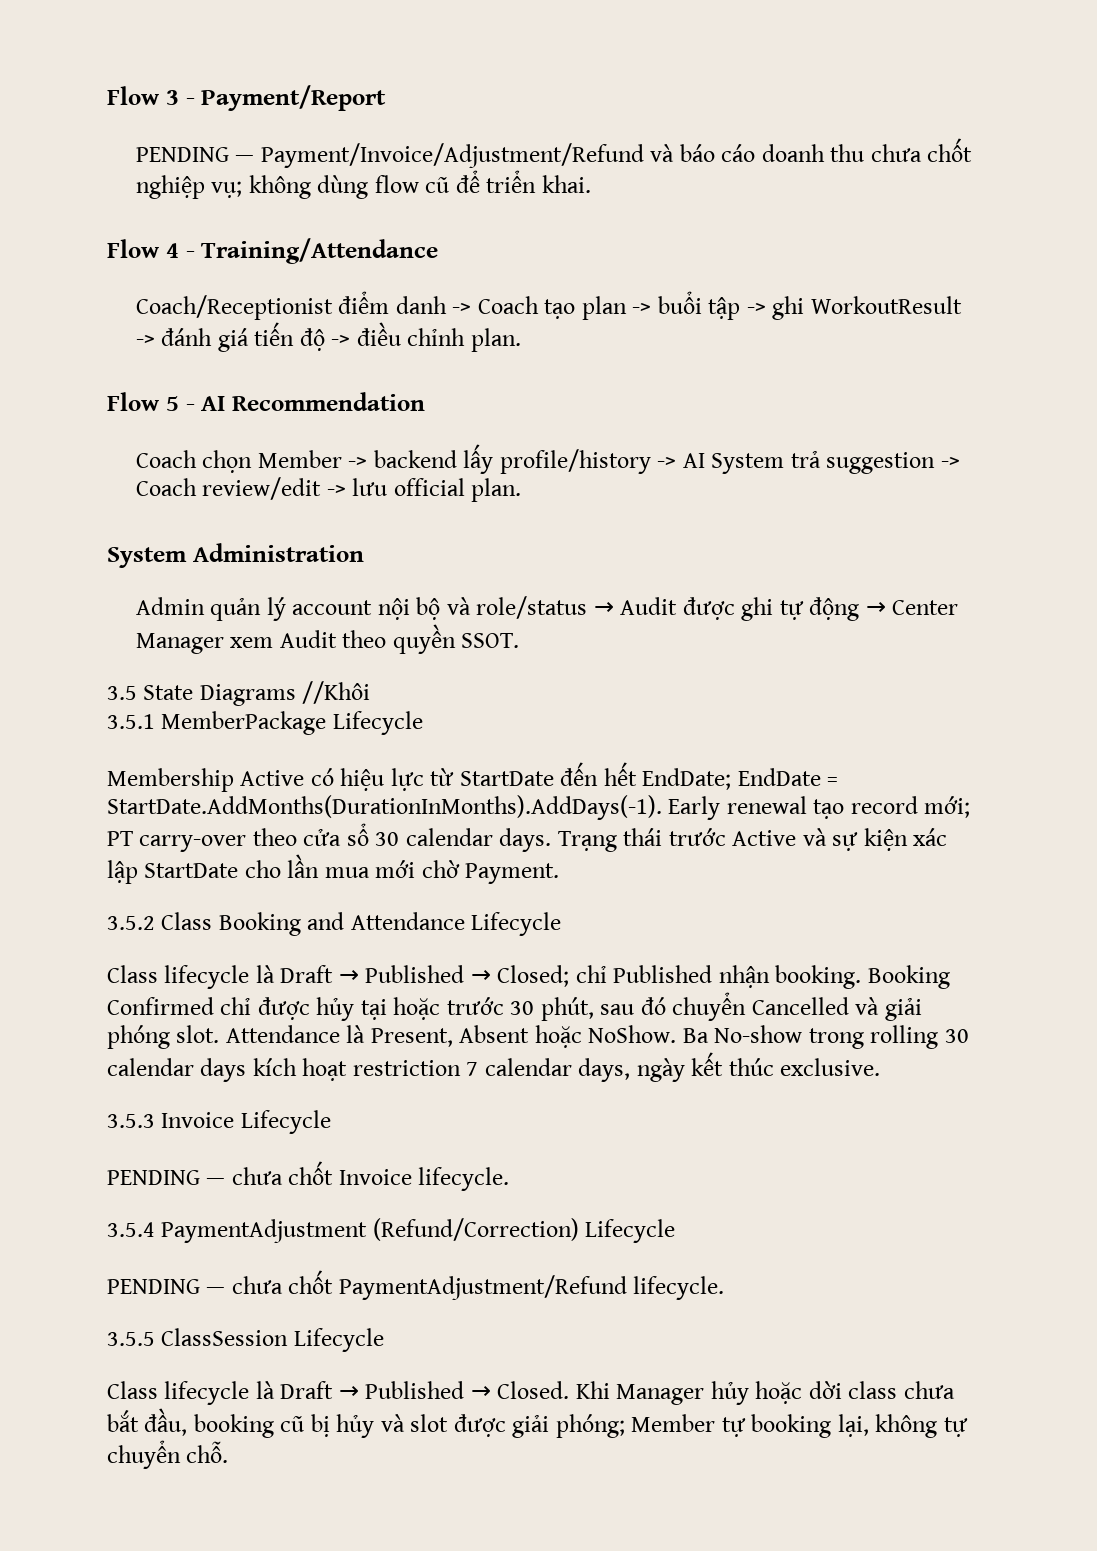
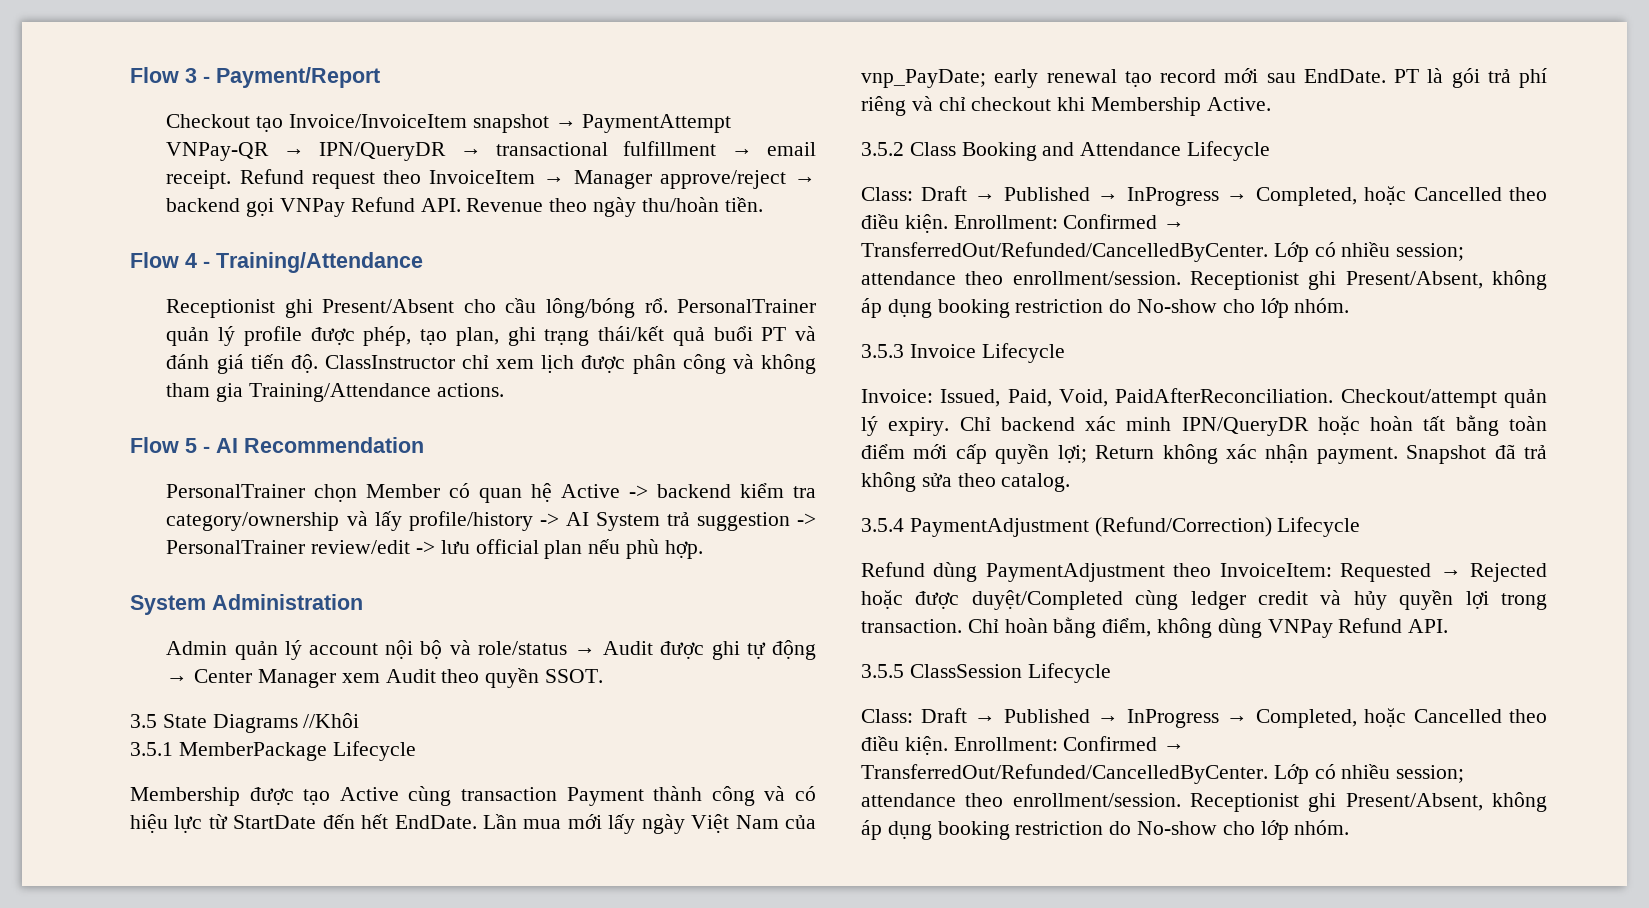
- PENDING — Payment/Invoice/Adjustment/Refund và báo cáo doanh thu chưa chốt nghiệp vụ; không dùng flow cũ để triển khai.
+ Checkout tạo Invoice/InvoiceItem snapshot → PaymentAttempt VNPay-QR → IPN/QueryDR → transactional fulfillment → email receipt. Refund request theo InvoiceItem → Manager approve/reject → backend gọi VNPay Refund API. Revenue theo ngày thu/hoàn tiền.
  Flow 4 - Training/Attendance
- Coach/Receptionist điểm danh -> Coach tạo plan -> buổi tập -> ghi WorkoutResult -> đánh giá tiến độ -> điều chỉnh plan.
+ Receptionist ghi Present/Absent cho cầu lông/bóng rổ. PersonalTrainer quản lý profile được phép, tạo plan, ghi trạng thái/kết quả buổi PT và đánh giá tiến độ. ClassInstructor chỉ xem lịch được phân công và không tham gia Training/Attendance actions.
- Coach chọn Member -> backend lấy profile/history -> AI System trả suggestion -> Coach review/edit -> lưu official plan.
+ PersonalTrainer chọn Member có quan hệ Active -> backend kiểm tra category/ownership và lấy profile/history -> AI System trả suggestion -> PersonalTrainer review/edit -> lưu official plan nếu phù hợp.
- Membership Active có hiệu lực từ StartDate đến hết EndDate; EndDate = StartDate.AddMonths(DurationInMonths).AddDays(-1). Early renewal tạo record mới; PT carry-over theo cửa sổ 30 calendar days. Trạng thái trước Active và sự kiện xác lập StartDate cho lần mua mới chờ Payment.
+ Membership được tạo Active cùng transaction Payment thành công và có hiệu lực từ StartDate đến hết EndDate. Lần mua mới lấy ngày Việt Nam của vnp_PayDate; early renewal tạo record mới sau EndDate. PT là gói trả phí riêng và chỉ checkout khi Membership Active.
  3.5.2 Class Booking and Attendance Lifecycle
- Class lifecycle là Draft → Published → Closed; chỉ Published nhận booking. Booking Confirmed chỉ được hủy tại hoặc trước 30 phút, sau đó chuyển Cancelled và giải phóng slot. Attendance là Present, Absent hoặc NoShow. Ba No-show trong rolling 30 calendar days kích hoạt restriction 7 calendar days, ngày kết thúc exclusive.
+ Class: Draft → Published → InProgress → Completed, hoặc Cancelled theo điều kiện. Enrollment: Confirmed → TransferredOut/Refunded/CancelledByCenter. Lớp có nhiều session; attendance theo enrollment/session. Receptionist ghi Present/Absent, không áp dụng booking restriction do No-show cho lớp nhóm.
  3.5.3 Invoice Lifecycle
- PENDING — chưa chốt Invoice lifecycle.
+ Invoice: Issued, Paid, Void, PaidAfterReconciliation. Checkout/attempt quản lý expiry. Chỉ backend xác minh IPN/QueryDR hoặc hoàn tất bằng toàn điểm mới cấp quyền lợi; Return không xác nhận payment. Snapshot đã trả không sửa theo catalog.
  3.5.4 PaymentAdjustment (Refund/Correction) Lifecycle
- PENDING — chưa chốt PaymentAdjustment/Refund lifecycle.
+ Refund dùng PaymentAdjustment theo InvoiceItem: Requested → Rejected hoặc được duyệt/Completed cùng ledger credit và hủy quyền lợi trong transaction. Chỉ hoàn bằng điểm, không dùng VNPay Refund API.
  3.5.5 ClassSession Lifecycle
- Class lifecycle là Draft → Published → Closed. Khi Manager hủy hoặc dời class chưa bắt đầu, booking cũ bị hủy và slot được giải phóng; Member tự booking lại, không tự chuyển chỗ.
+ Class: Draft → Published → InProgress → Completed, hoặc Cancelled theo điều kiện. Enrollment: Confirmed → TransferredOut/Refunded/CancelledByCenter. Lớp có nhiều session; attendance theo enrollment/session. Receptionist ghi Present/Absent, không áp dụng booking restriction do No-show cho lớp nhóm.

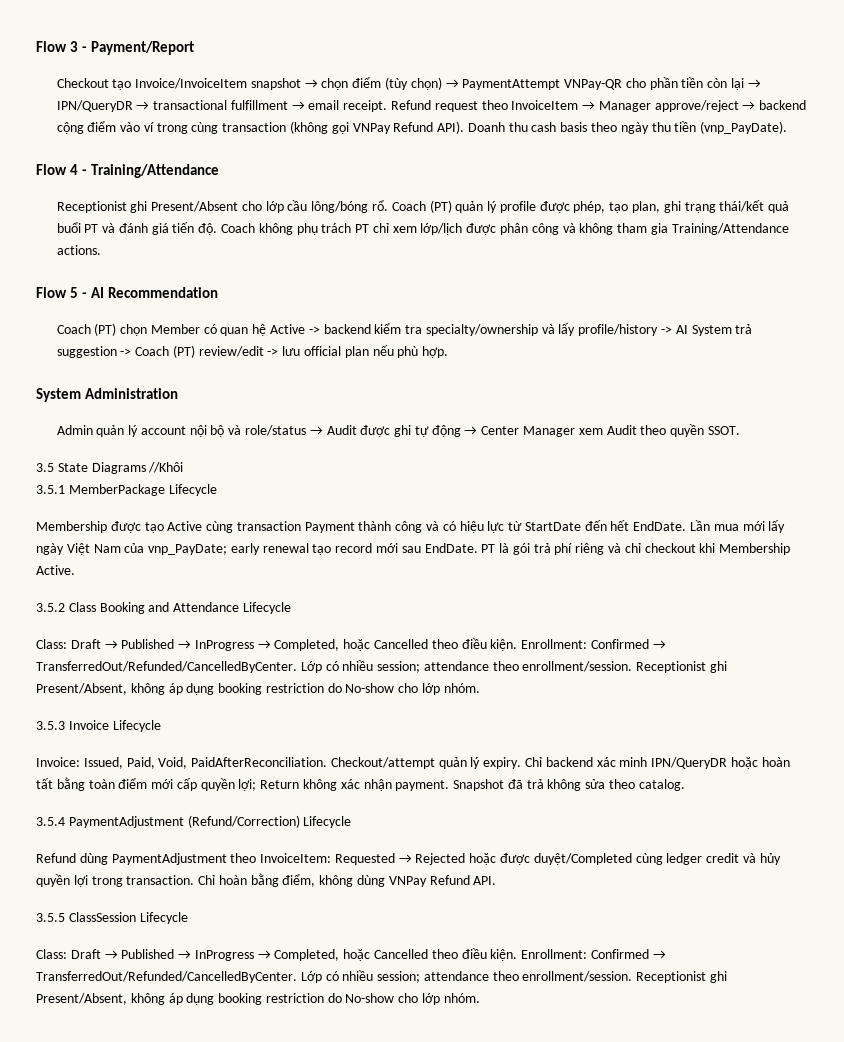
- Checkout tạo Invoice/InvoiceItem snapshot → PaymentAttempt VNPay-QR → IPN/QueryDR → transactional fulfillment → email receipt.
+ Checkout tạo Invoice/InvoiceItem snapshot → chọn điểm (tùy chọn) → PaymentAttempt VNPay-QR cho phần tiền còn lại → IPN/QueryDR → transactional fulfillment → email receipt.
- Refund request theo InvoiceItem → Manager approve/reject → backend gọi VNPay Refund API. Revenue theo ngày thu/hoàn tiền.
+ Refund request theo InvoiceItem → Manager approve/reject → backend cộng điểm vào ví trong cùng transaction (không gọi VNPay Refund API). Doanh thu cash basis theo ngày thu tiền (vnp_PayDate).
- Receptionist ghi Present/Absent cho cầu lông/bóng rổ.
+ Receptionist ghi Present/Absent cho lớp cầu lông/bóng rổ.
- PersonalTrainer quản lý profile được phép, tạo plan, ghi trạng thái/kết quả buổi PT và đánh giá tiến độ.
+ Coach (PT) quản lý profile được phép, tạo plan, ghi trạng thái/kết quả buổi PT và đánh giá tiến độ.
- ClassInstructor chỉ xem lịch được phân công và không tham gia Training/Attendance actions.
+ Coach không phụ trách PT chỉ xem lớp/lịch được phân công và không tham gia Training/Attendance actions.
- PersonalTrainer chọn Member có quan hệ Active -> backend kiểm tra category/ownership và lấy profile/history -> AI System trả suggestion -> PersonalTrainer review/edit -> lưu official plan nếu phù hợp.
+ Coach (PT) chọn Member có quan hệ Active -> backend kiểm tra specialty/ownership và lấy profile/history -> AI System trả suggestion -> Coach (PT) review/edit -> lưu official plan nếu phù hợp.

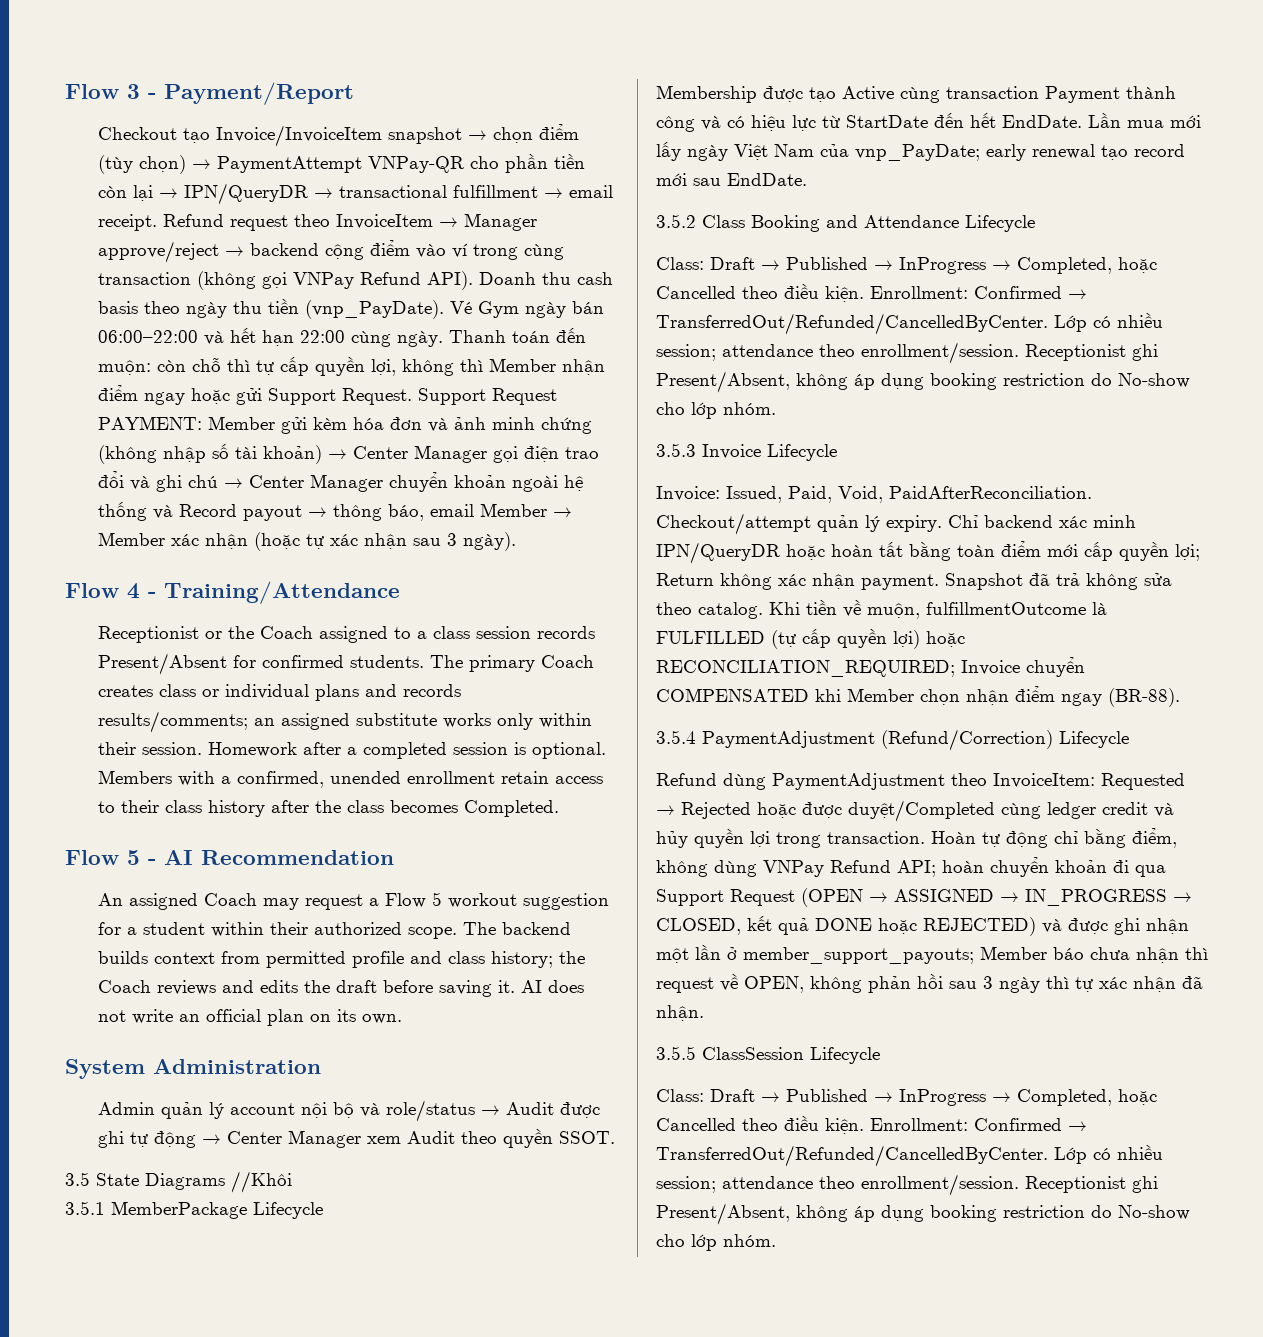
+ Vé Gym ngày bán 06:00–22:00 và hết hạn 22:00 cùng ngày. Thanh toán đến muộn: còn chỗ thì tự cấp quyền lợi, không thì Member nhận điểm ngay hoặc gửi Support Request. Support Request PAYMENT: Member gửi kèm hóa đơn và ảnh minh chứng (không nhập số tài khoản) → Center Manager gọi điện trao đổi và ghi chú → Center Manager chuyển khoản ngoài hệ thống và Record payout → thông báo, email Member → Member xác nhận (hoặc tự xác nhận sau 3 ngày).
- Receptionist ghi Present/Absent cho lớp cầu lông/bóng rổ. Coach (PT) quản lý profile được phép, tạo plan, ghi trạng thái/kết quả buổi PT và đánh giá tiến độ. Coach không phụ trách PT chỉ xem lớp/lịch được phân công và không tham gia Training/Attendance actions.
+ Receptionist or the Coach assigned to a class session records Present/Absent for confirmed students. The primary Coach creates class or individual plans and records results/comments; an assigned substitute works only within their session. Homework after a completed session is optional. Members with a confirmed, unended enrollment retain access to their class history after the class becomes Completed.
- Coach (PT) chọn Member có quan hệ Active -> backend kiểm tra specialty/ownership và lấy profile/history -> AI System trả suggestion -> Coach (PT) review/edit -> lưu official plan nếu phù hợp.
+ An assigned Coach may request a Flow 5 workout suggestion for a student within their authorized scope. The backend builds context from permitted profile and class history; the Coach reviews and edits the draft before saving it. AI does not write an official plan on its own.
- PT là gói trả phí riêng và chỉ checkout khi Membership Active.
+ Khi tiền về muộn, fulfillmentOutcome là FULFILLED (tự cấp quyền lợi) hoặc RECONCILIATION_REQUIRED; Invoice chuyển COMPENSATED khi Member chọn nhận điểm ngay (BR-88).
- Chỉ hoàn bằng điểm, không dùng VNPay Refund API.
+ Hoàn tự động chỉ bằng điểm, không dùng VNPay Refund API; hoàn chuyển khoản đi qua Support Request (OPEN → ASSIGNED → IN_PROGRESS → CLOSED, kết quả DONE hoặc REJECTED) và được ghi nhận một lần ở member_support_payouts; Member báo chưa nhận thì request về OPEN, không phản hồi sau 3 ngày thì tự xác nhận đã nhận.

